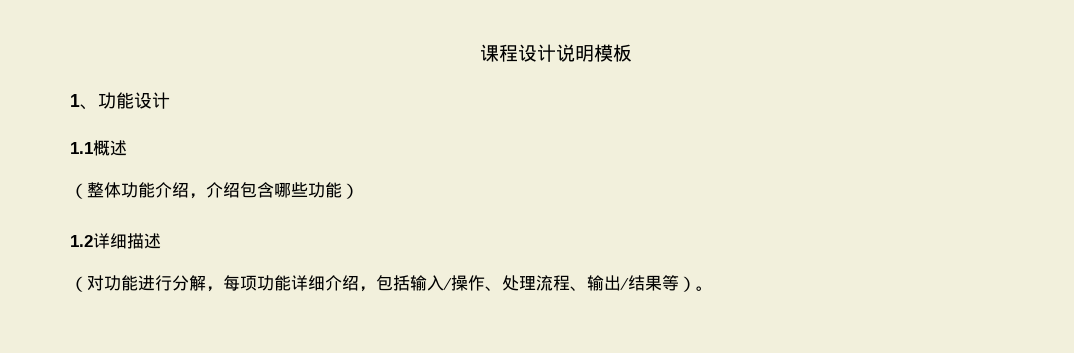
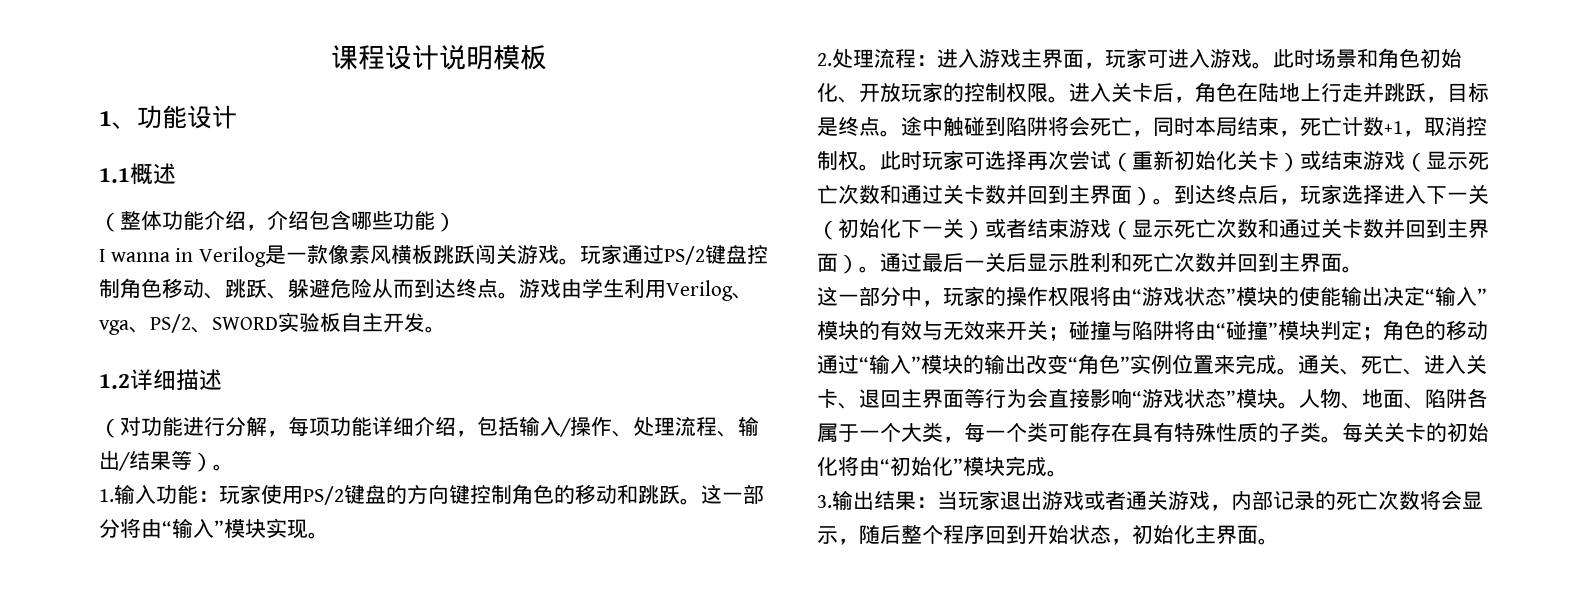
+ I wanna in Verilog是一款像素风横板跳跃闯关游戏。玩家通过PS/2键盘控制角色移动、跳跃、躲避危险从而到达终点。游戏由学生利用Verilog、vga、PS/2、SWORD实验板自主开发。
+ 1.输入功能：玩家使用PS/2键盘的方向键控制角色的移动和跳跃。这一部分将由“输入”模块实现。
+ 2.处理流程：进入游戏主界面，玩家可进入游戏。此时场景和角色初始化、开放玩家的控制权限。进入关卡后，角色在陆地上行走并跳跃，目标是终点。途中触碰到陷阱将会死亡，同时本局结束，死亡计数+1，取消控制权。此时玩家可选择再次尝试（重新初始化关卡）或结束游戏（显示死亡次数和通过关卡数并回到主界面）。到达终点后，玩家选择进入下一关（初始化下一关）或者结束游戏（显示死亡次数和通过关卡数并回到主界面）。通过最后一关后显示胜利和死亡次数并回到主界面。
+ 这一部分中，玩家的操作权限将由“游戏状态”模块的使能输出决定“输入”模块的有效与无效来开关；碰撞与陷阱将由“碰撞”模块判定；角色的移动通过“输入”模块的输出改变“角色”实例位置来完成。通关、死亡、进入关卡、退回主界面等行为会直接影响“游戏状态”模块。人物、地面、陷阱各属于一个大类，每一个类可能存在具有特殊性质的子类。每关关卡的初始化将由“初始化”模块完成。
+ 3.输出结果：当玩家退出游戏或者通关游戏，内部记录的死亡次数将会显示，随后整个程序回到开始状态，初始化主界面。

